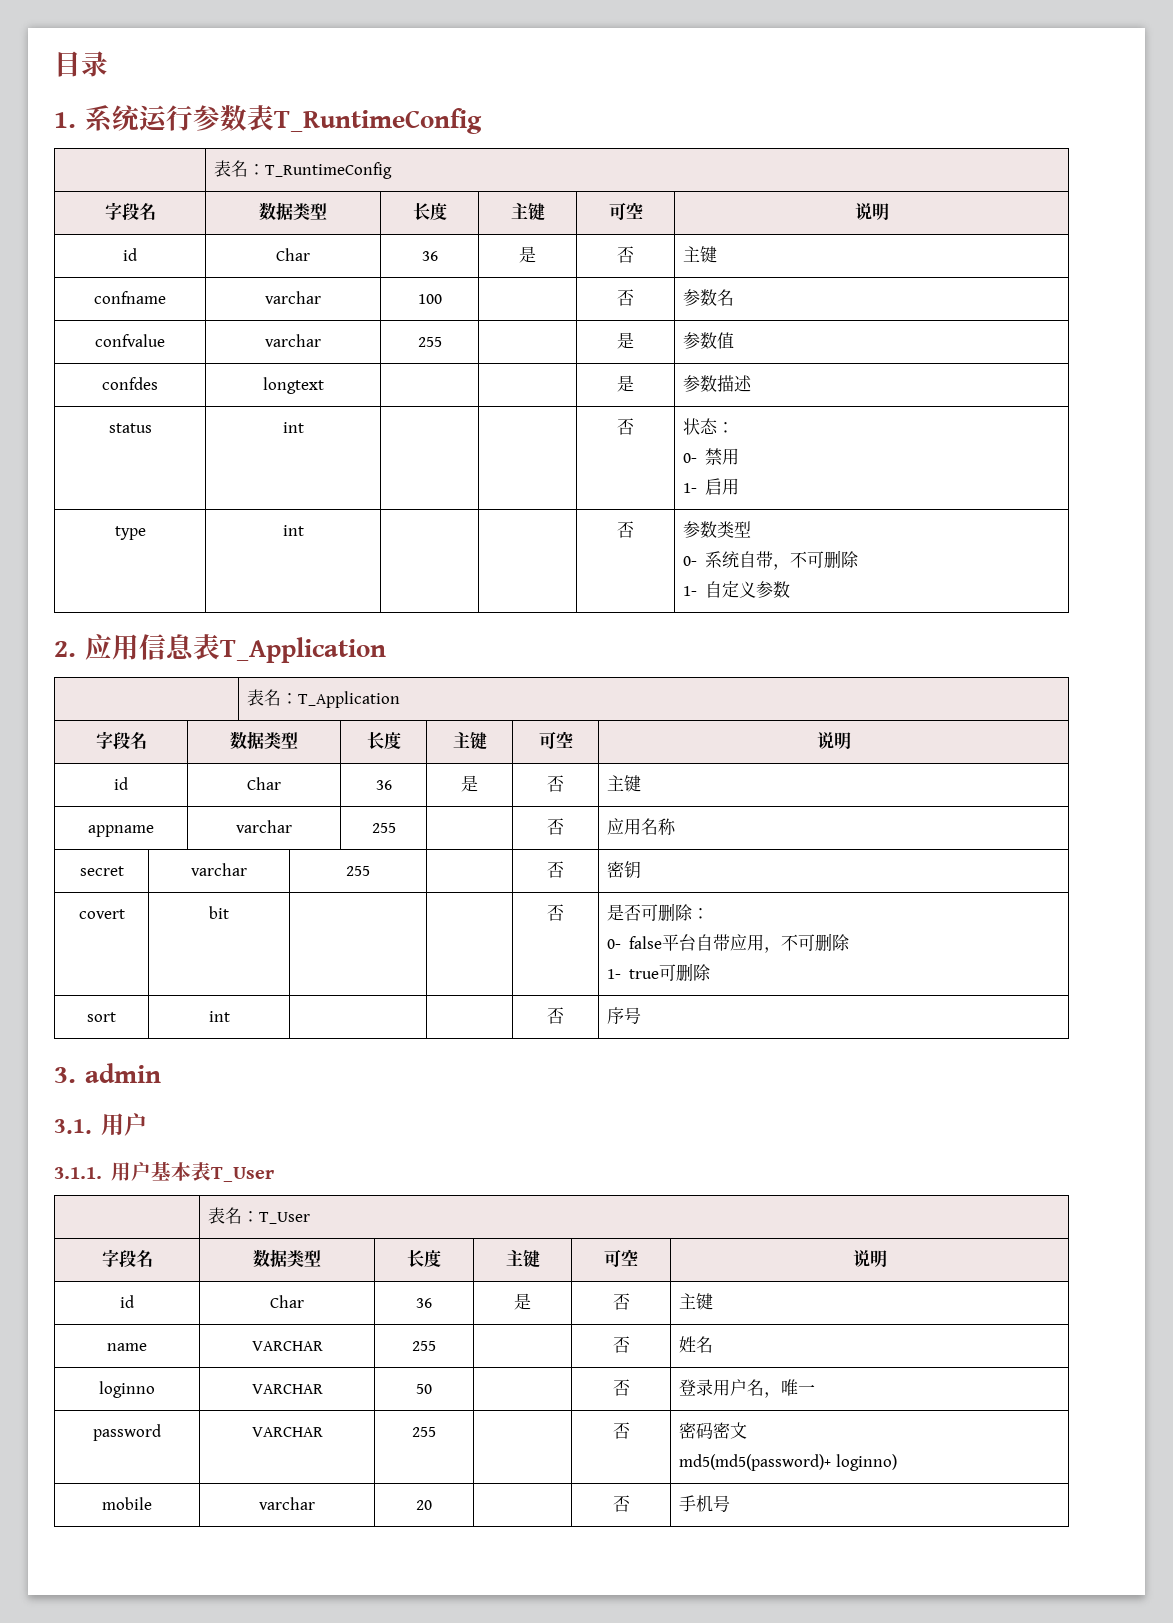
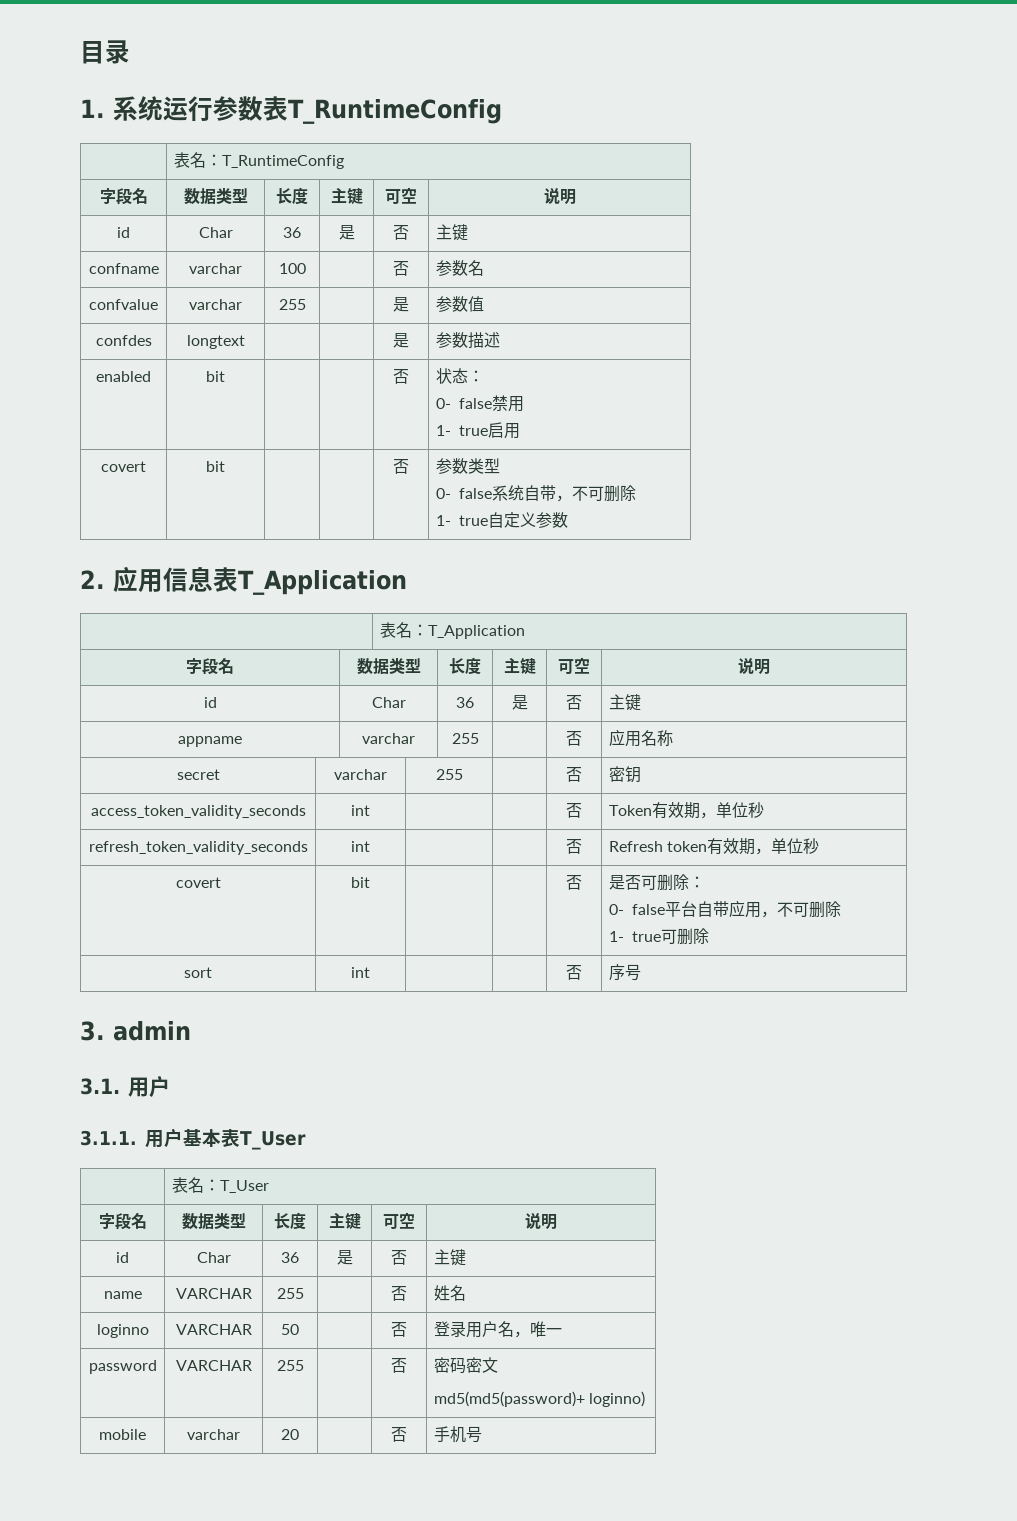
- status | int | | | 否 | 状态：
- 0-禁用
- 1-启用
+ enabled | bit | | | 否 | 状态：
+ 0- false禁用
+ 1- true启用
- type | int | | | 否 | 参数类型
- 0-系统自带，不可删除
- 1-自定义参数
+ covert | bit | | | 否 | 参数类型
+ 0- false系统自带，不可删除
+ 1- true自定义参数
+ access_token_validity_seconds | int | | | 否 | Token有效期，单位秒
+ refresh_token_validity_seconds | int | | | 否 | Refresh token有效期，单位秒

